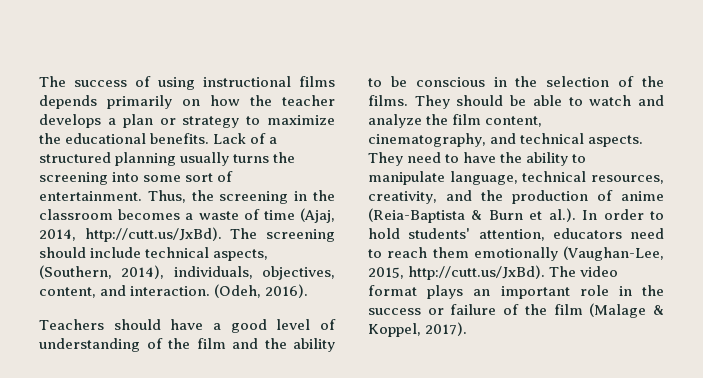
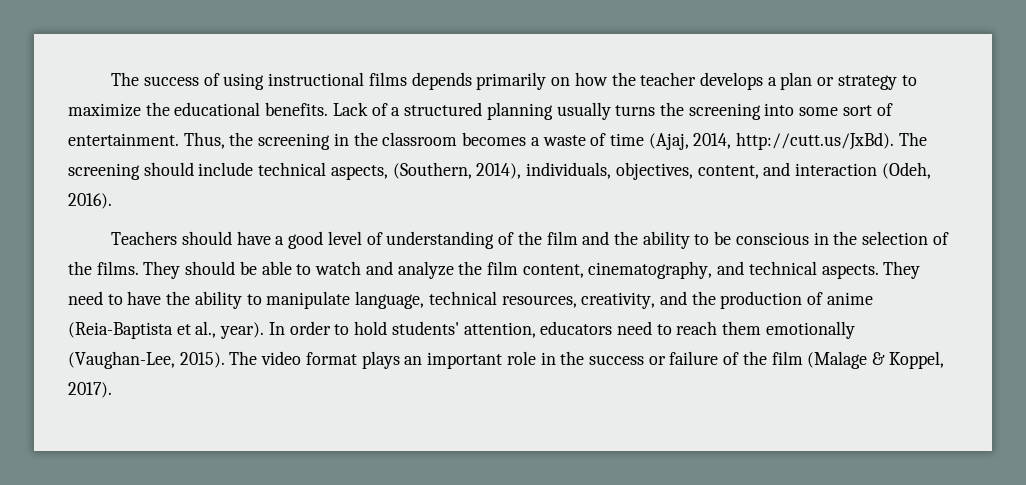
- Thus, the screening in the classroom becomes a waste of time (Ajaj, 2014, http://cutt.us/JxBd). The screening should include technical aspects, (Southern, 2014), individuals, objectives, content, and interaction. (Odeh, 2016).
+ Thus, the screening in the classroom becomes a waste of time (Ajaj, 2014, http://cutt.us/JxBd). The screening should include technical aspects, (Southern, 2014), individuals, objectives, content, and interaction (Odeh, 2016).
- They need to have the ability to manipulate language, technical resources, creativity, and the production of anime (Reia-Baptista & Burn et al.). In order to hold students' attention, educators need to reach them emotionally (Vaughan-Lee, 2015, http://cutt.us/JxBd). The video format plays an important role in the success or failure of the film (Malage & Koppel, 2017).
+ They need to have the ability to manipulate language, technical resources, creativity, and the production of anime (Reia-Baptista et al., year). In order to hold students' attention, educators need to reach them emotionally (Vaughan-Lee, 2015). The video format plays an important role in the success or failure of the film (Malage & Koppel, 2017).

